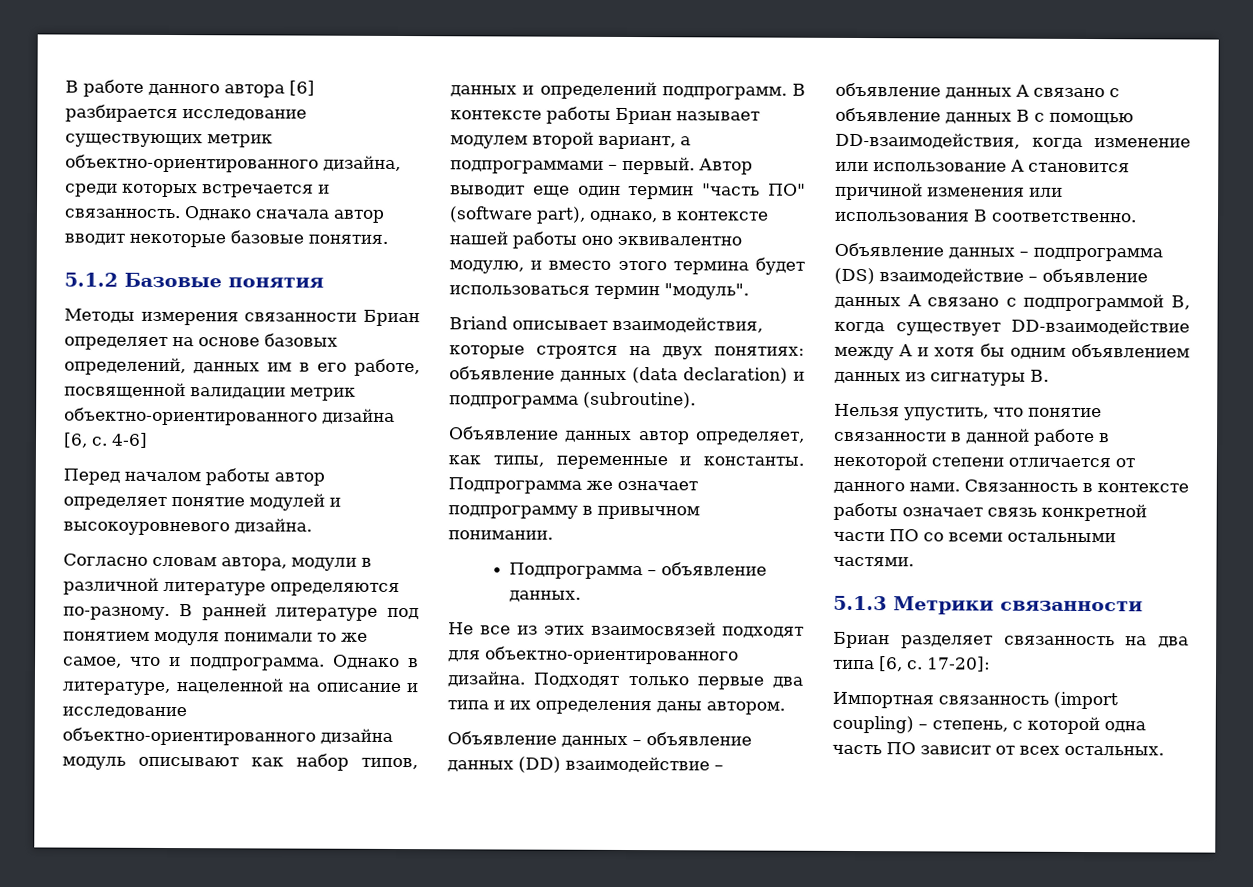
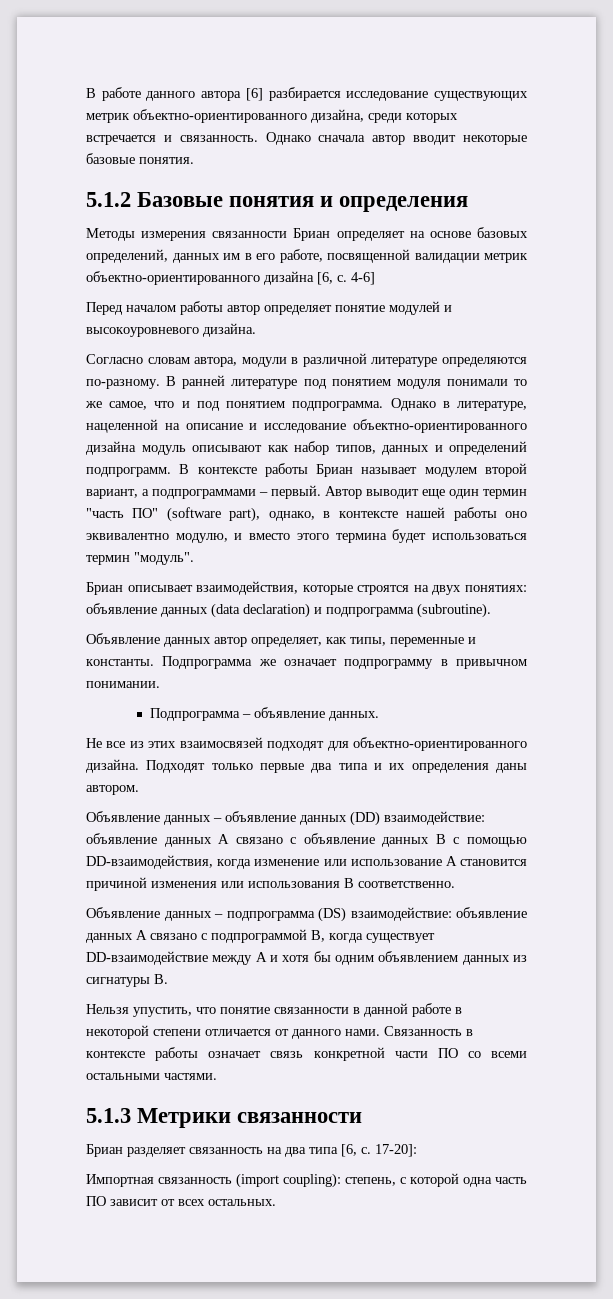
- 5.1.2 Базовые понятия
+ 5.1.2 Базовые понятия и определения
- В ранней литературе под понятием модуля понимали то же самое, что и подпрограмма.
+ В ранней литературе под понятием модуля понимали то же самое, что и под понятием подпрограмма.
- Briand описывает взаимодействия, которые строятся на двух понятиях: объявление данных (data declaration) и подпрограмма (subroutine).
+ Бриан описывает взаимодействия, которые строятся на двух понятиях: объявление данных (data declaration) и подпрограмма (subroutine).
- Объявление данных – объявление данных (DD) взаимодействие – объявление данных A связано с объявление данных B с помощью DD-взаимодействия, когда изменение или использование A становится причиной изменения или использования B соответственно.
+ Объявление данных – объявление данных (DD) взаимодействие: объявление данных A связано с объявление данных B с помощью DD-взаимодействия, когда изменение или использование A становится причиной изменения или использования B соответственно.
- Объявление данных – подпрограмма (DS) взаимодействие – объявление данных A связано с подпрограммой B, когда существует DD-взаимодействие между A и хотя бы одним объявлением данных из сигнатуры B.
+ Объявление данных – подпрограмма (DS) взаимодействие: объявление данных A связано с подпрограммой B, когда существует DD-взаимодействие между A и хотя бы одним объявлением данных из сигнатуры B.
- Импортная связанность (import coupling) – степень, с которой одна часть ПО зависит от всех остальных.
+ Импортная связанность (import coupling): степень, с которой одна часть ПО зависит от всех остальных.

